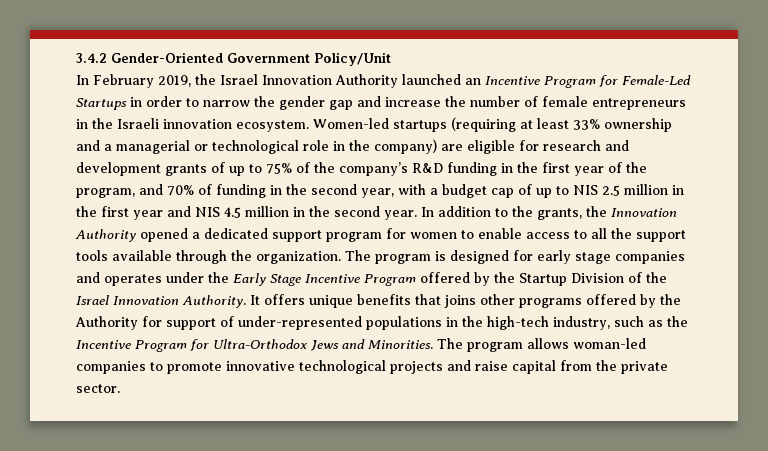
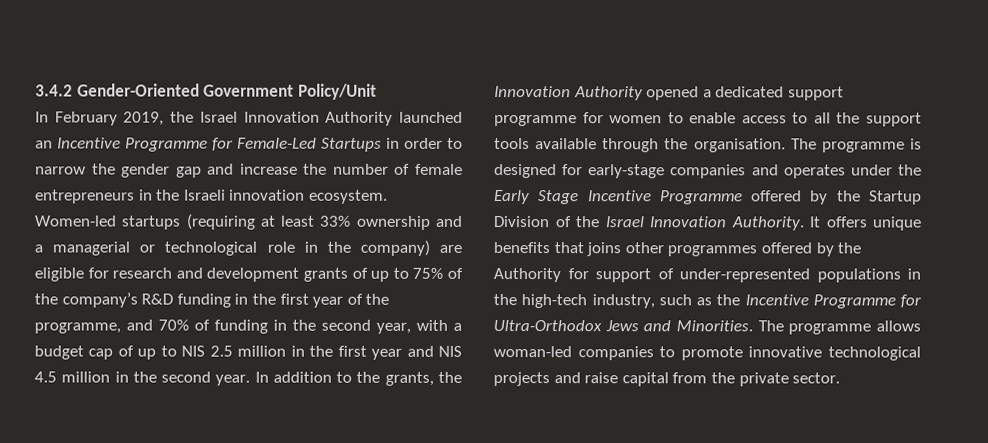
- In February 2019, the Israel Innovation Authority launched an Incentive Program for Female-Led Startups in order to narrow the gender gap and increase the number of female entrepreneurs in the Israeli innovation ecosystem.
+ In February 2019, the Israel Innovation Authority launched an Incentive Programme for Female-Led Startups in order to narrow the gender gap and increase the number of female entrepreneurs in the Israeli innovation ecosystem.
- Women-led startups (requiring at least 33% ownership and a managerial or technological role in the company) are eligible for research and development grants of up to 75% of the company’s R&D funding in the first year of the program, and 70% of funding in the second year, with a budget cap of up to NIS 2.5 million in the first year and NIS 4.5 million in the second year.
+ Women-led startups (requiring at least 33% ownership and a managerial or technological role in the company) are eligible for research and development grants of up to 75% of the company’s R&D funding in the first year of the programme, and 70% of funding in the second year, with a budget cap of up to NIS 2.5 million in the first year and NIS 4.5 million in the second year.
- In addition to the grants, the Innovation Authority opened a dedicated support program for women to enable access to all the support tools available through the organization. The program is designed for early stage companies and operates under the Early Stage Incentive Program offered by the Startup Division of the Israel Innovation Authority.
+ In addition to the grants, the Innovation Authority opened a dedicated support programme for women to enable access to all the support tools available through the organisation. The programme is designed for early-stage companies and operates under the Early Stage Incentive Programme offered by the Startup Division of the Israel Innovation Authority.
- It offers unique benefits that joins other programs offered by the Authority for support of under-represented populations in the high-tech industry, such as the Incentive Program for Ultra-Orthodox Jews and Minorities.
+ It offers unique benefits that joins other programmes offered by the Authority for support of under-represented populations in the high-tech industry, such as the Incentive Programme for Ultra-Orthodox Jews and Minorities.
- The program allows woman-led companies to promote innovative technological projects and raise capital from the private sector.
+ The programme allows woman-led companies to promote innovative technological projects and raise capital from the private sector.

